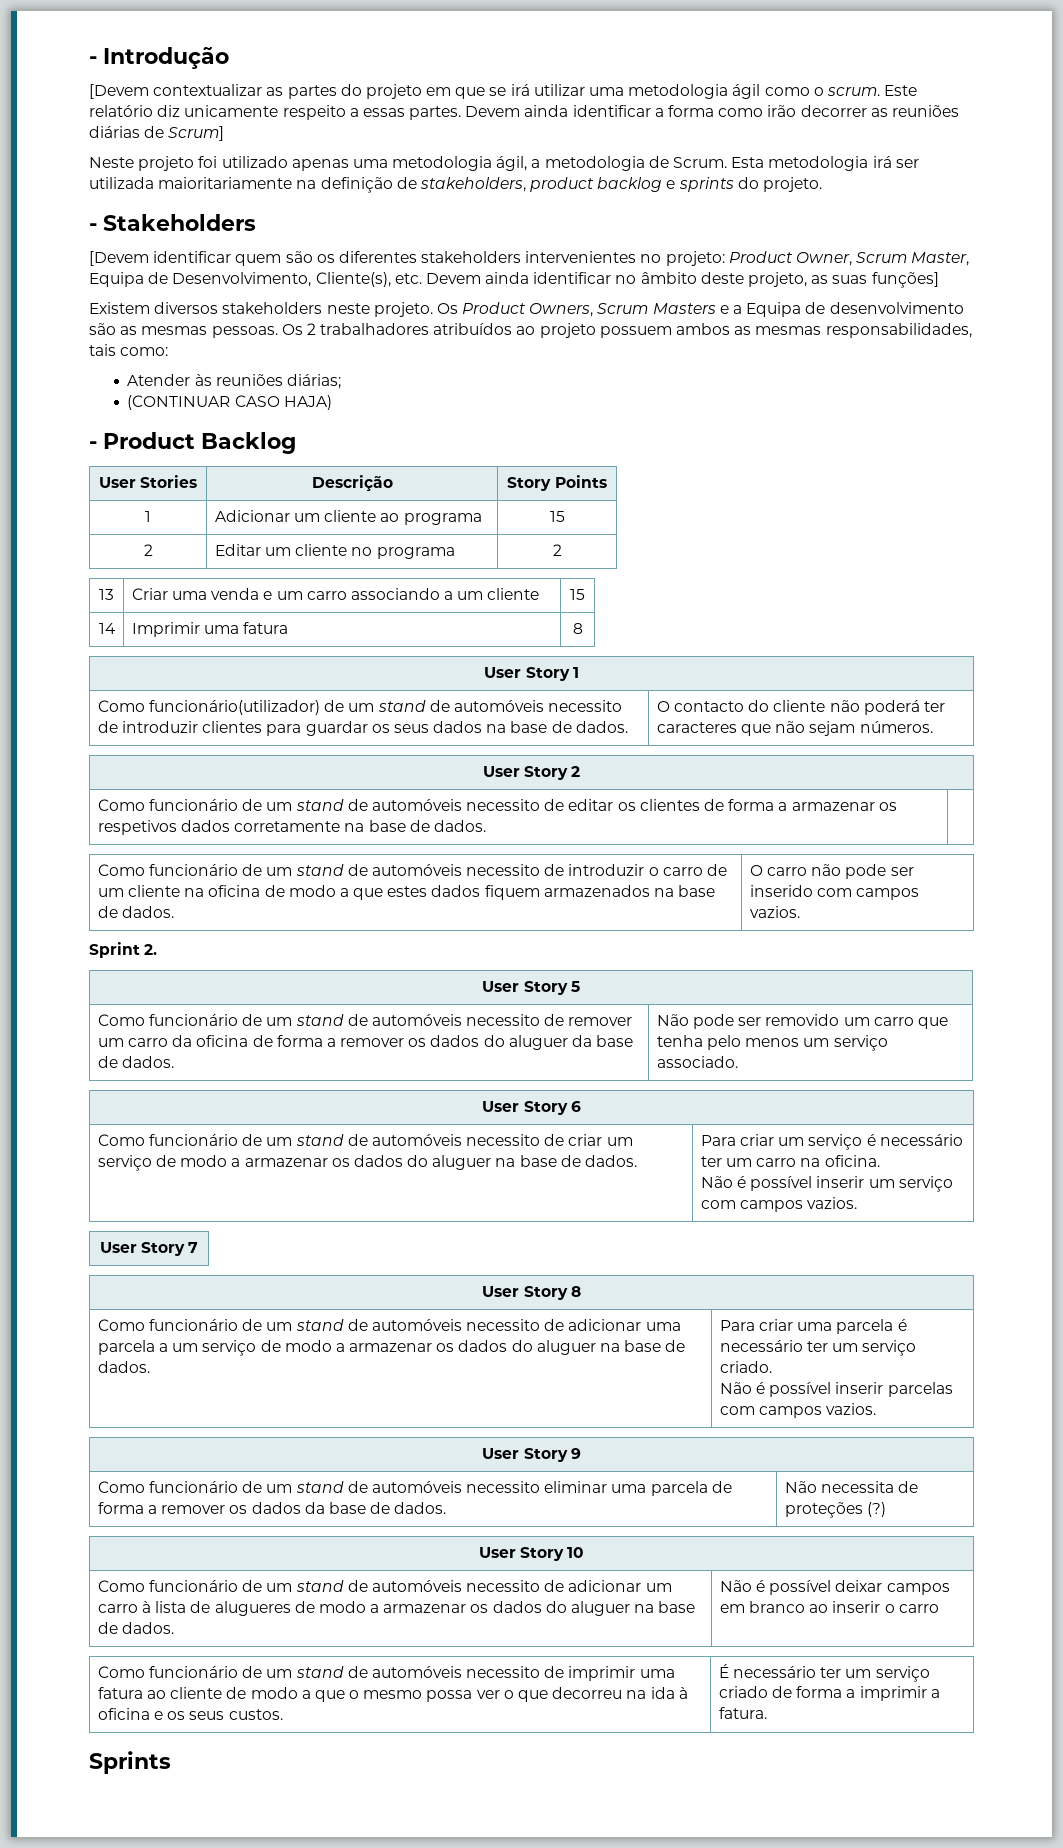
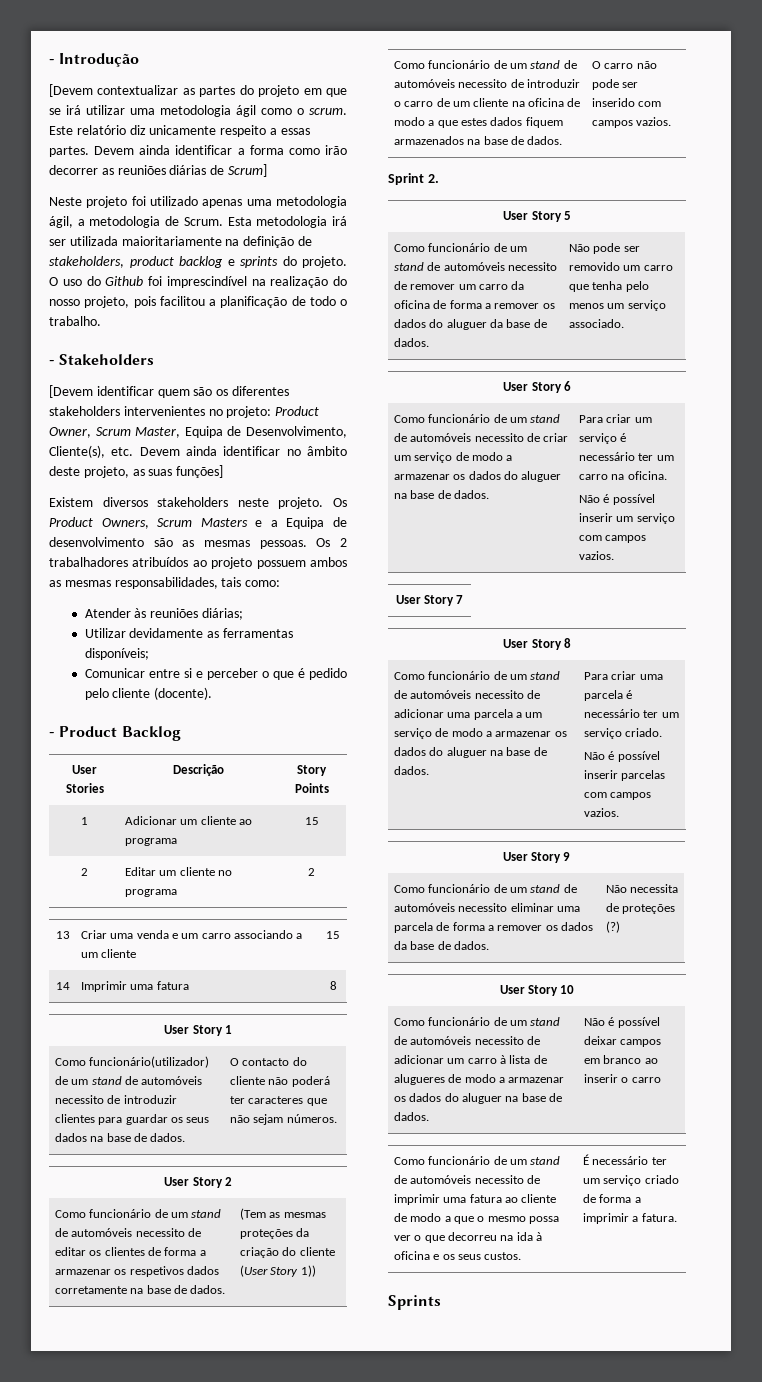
+ O uso do Github foi imprescindível na realização do nosso projeto, pois facilitou a planificação de todo o trabalho.
- (CONTINUAR CASO HAJA)
+ Utilizar devidamente as ferramentas disponíveis;
+ Comunicar entre si e perceber o que é pedido pelo cliente (docente).
- Como funcionário de um stand de automóveis necessito de editar os clientes de forma a armazenar os respetivos dados corretamente na base de dados. |
+ Como funcionário de um stand de automóveis necessito de editar os clientes de forma a armazenar os respetivos dados corretamente na base de dados. | (Tem as mesmas proteções da criação do cliente (User Story 1))

